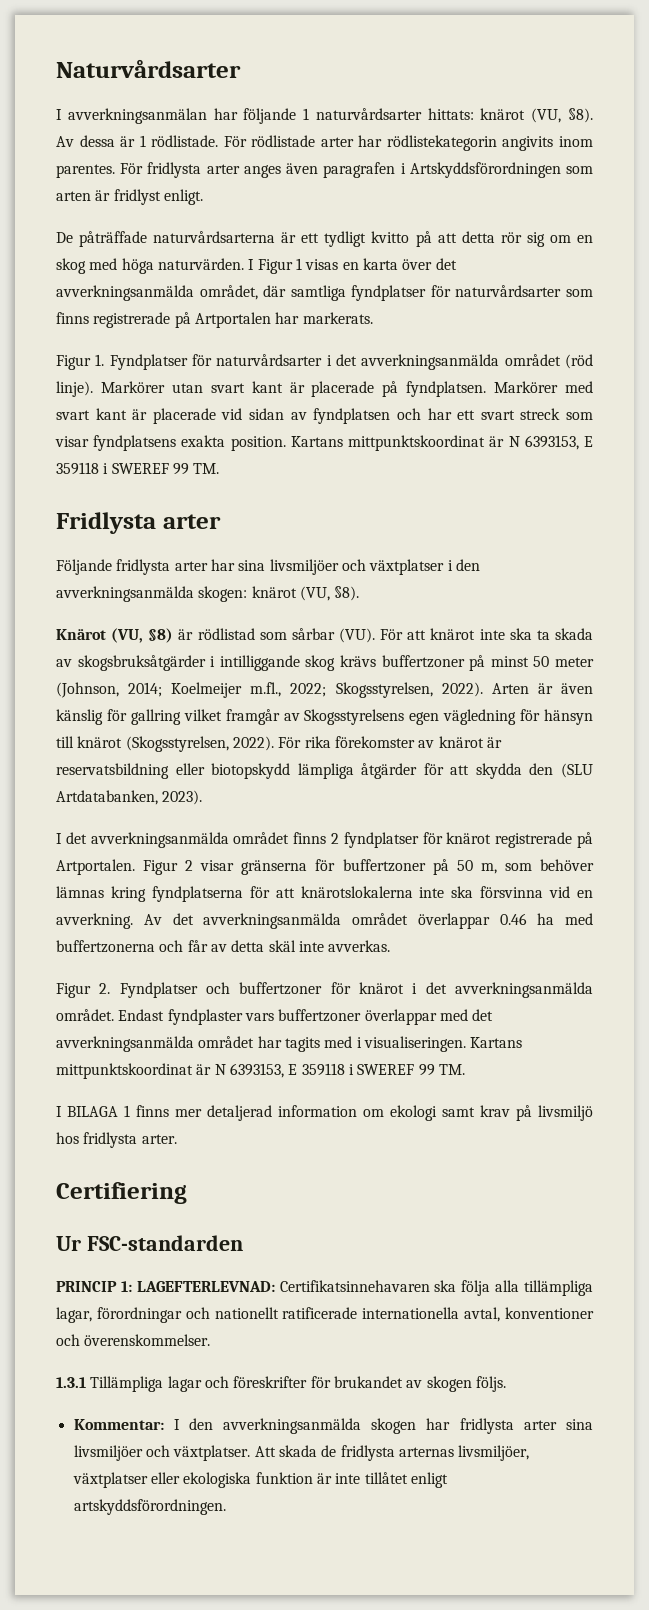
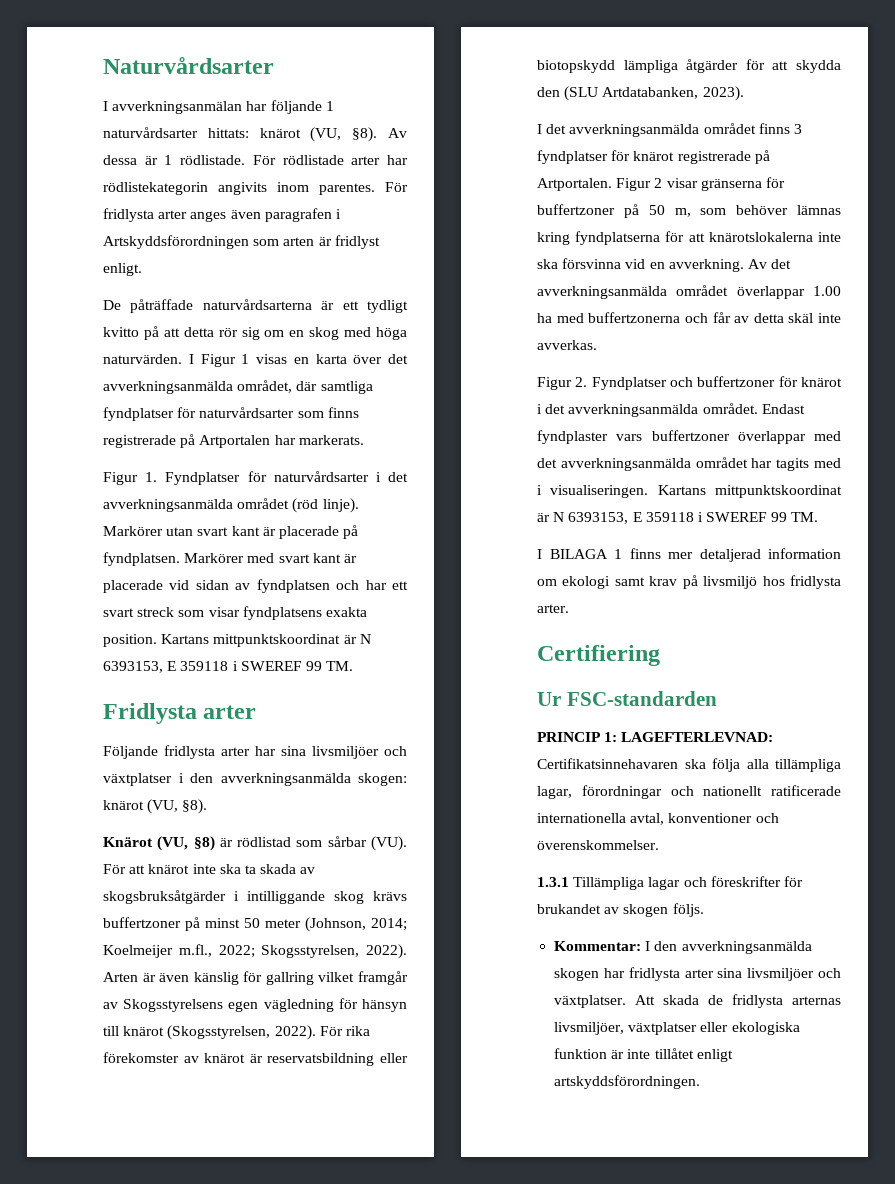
- I det avverkningsanmälda området finns 2 fyndplatser för knärot registrerade på Artportalen.
+ I det avverkningsanmälda området finns 3 fyndplatser för knärot registrerade på Artportalen.
- Av det avverkningsanmälda området överlappar 0.46 ha med buffertzonerna och får av detta skäl inte avverkas.
+ Av det avverkningsanmälda området överlappar 1.00 ha med buffertzonerna och får av detta skäl inte avverkas.

